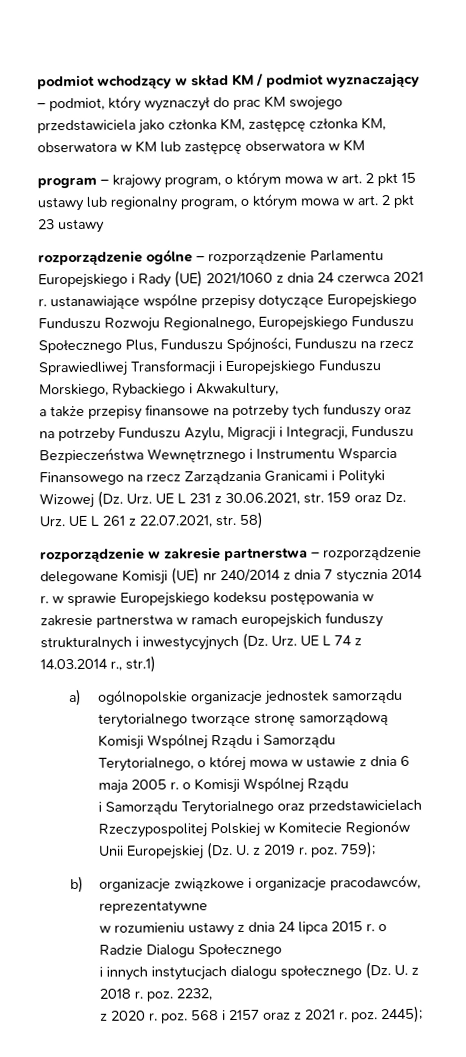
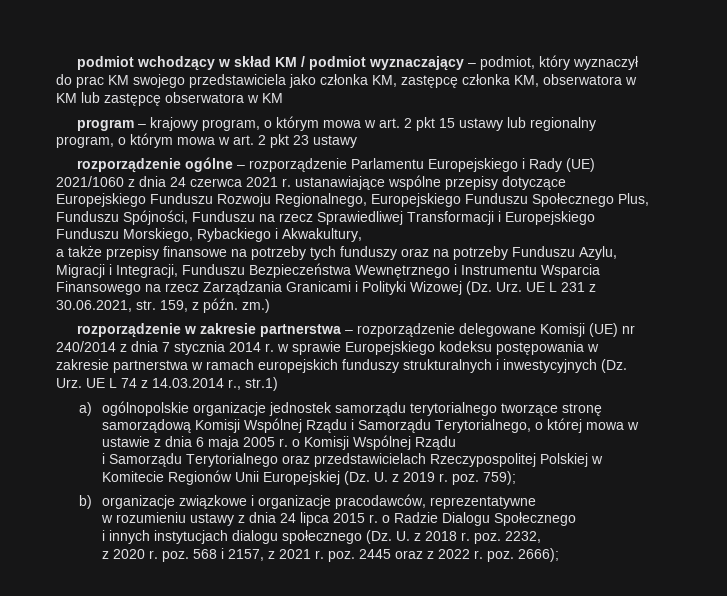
- a także przepisy finansowe na potrzeby tych funduszy oraz na potrzeby Funduszu Azylu, Migracji i Integracji, Funduszu Bezpieczeństwa Wewnętrznego i Instrumentu Wsparcia Finansowego na rzecz Zarządzania Granicami i Polityki Wizowej (Dz. Urz. UE L 231 z 30.06.2021, str. 159 oraz Dz. Urz. UE L 261 z 22.07.2021, str. 58)
+ a także przepisy finansowe na potrzeby tych funduszy oraz na potrzeby Funduszu Azylu, Migracji i Integracji, Funduszu Bezpieczeństwa Wewnętrznego i Instrumentu Wsparcia Finansowego na rzecz Zarządzania Granicami i Polityki Wizowej (Dz. Urz. UE L 231 z 30.06.2021, str. 159, z późn. zm.)
- z 2020 r. poz. 568 i 2157 oraz z 2021 r. poz. 2445);
+ z 2020 r. poz. 568 i 2157, z 2021 r. poz. 2445 oraz z 2022 r. poz. 2666);

